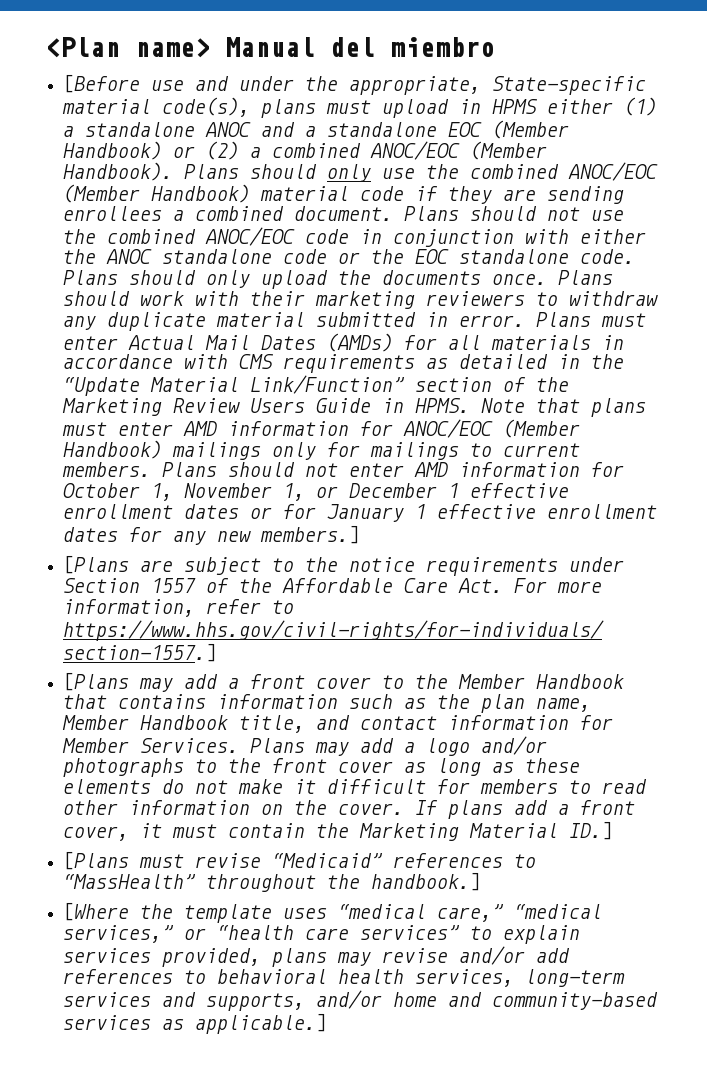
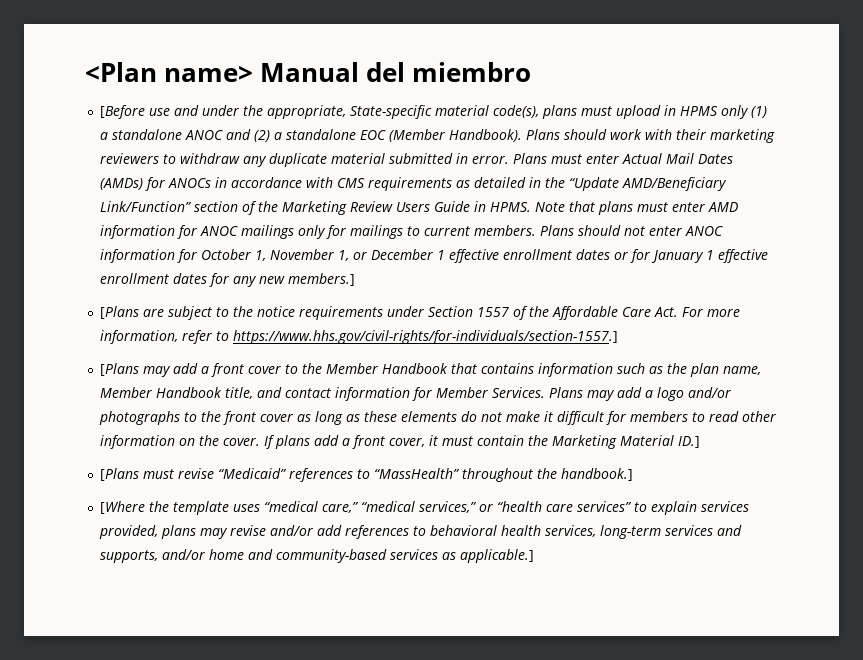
- [Before use and under the appropriate, State-specific material code(s), plans must upload in HPMS either (1) a standalone ANOC and a standalone EOC (Member Handbook) or (2) a combined ANOC/EOC (Member Handbook). Plans should only use the combined ANOC/EOC (Member Handbook) material code if they are sending enrollees a combined document. Plans should not use the combined ANOC/EOC code in conjunction with either the ANOC standalone code or the EOC standalone code. Plans should only upload the documents once.
+ [Before use and under the appropriate, State-specific material code(s), plans must upload in HPMS only (1) a standalone ANOC and (2) a standalone EOC (Member Handbook).
- Plans must enter Actual Mail Dates (AMDs) for all materials in accordance with CMS requirements as detailed in the “Update Material Link/Function” section of the Marketing Review Users Guide in HPMS.
+ Plans must enter Actual Mail Dates (AMDs) for ANOCs in accordance with CMS requirements as detailed in the “Update AMD/Beneficiary Link/Function” section of the Marketing Review Users Guide in HPMS.
- Note that plans must enter AMD information for ANOC/EOC (Member Handbook) mailings only for mailings to current members.
+ Note that plans must enter AMD information for ANOC mailings only for mailings to current members.
- Plans should not enter AMD information for October 1, November 1, or December 1 effective enrollment dates or for January 1 effective enrollment dates for any new members.]
+ Plans should not enter ANOC information for October 1, November 1, or December 1 effective enrollment dates or for January 1 effective enrollment dates for any new members.]

